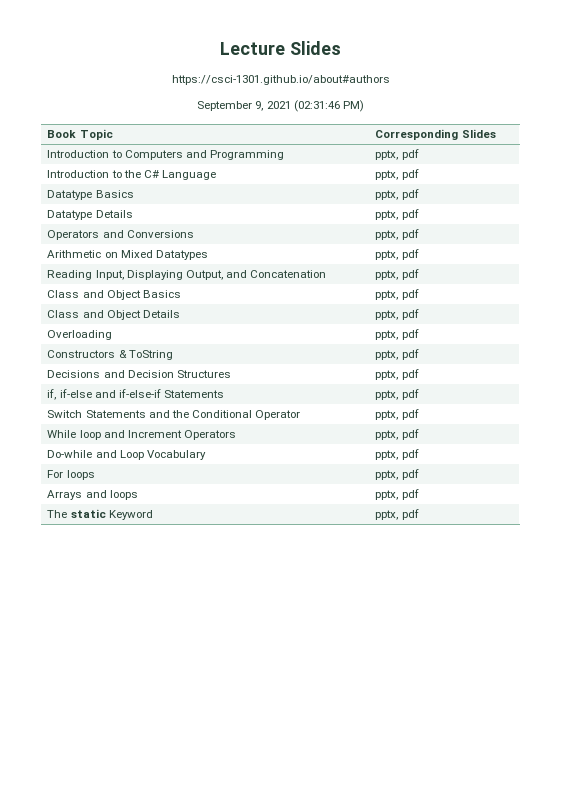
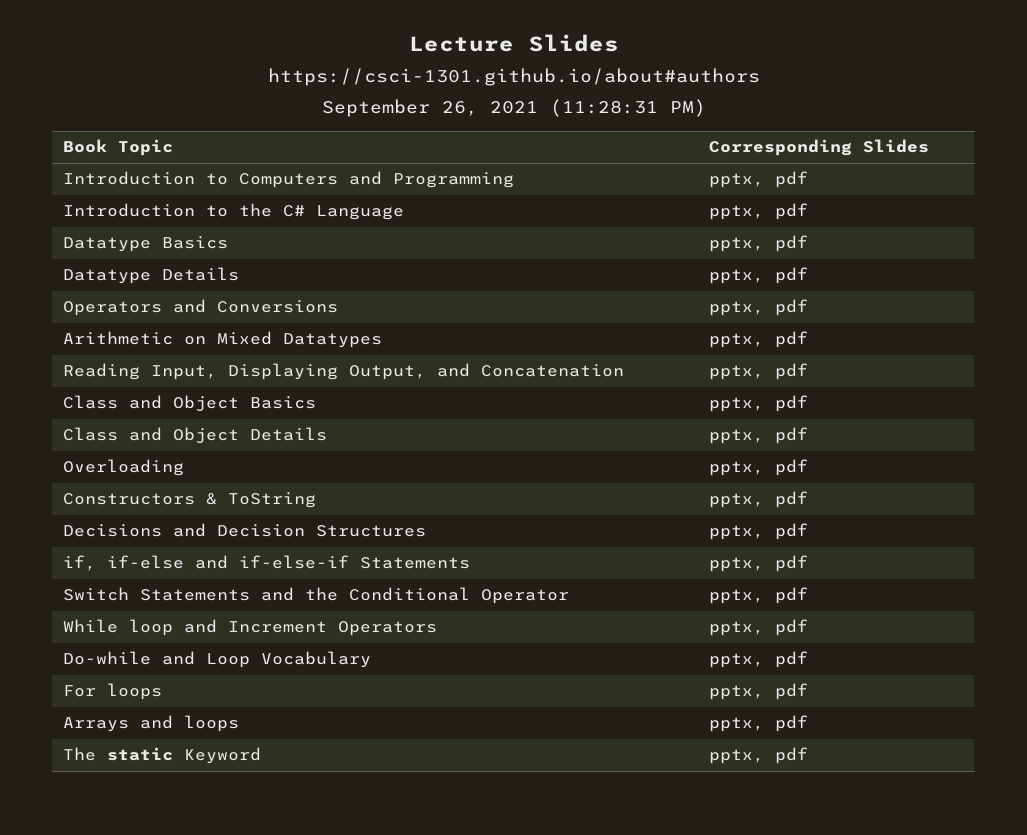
- September 9, 2021 (02:31:46 PM)
+ September 26, 2021 (11:28:31 PM)

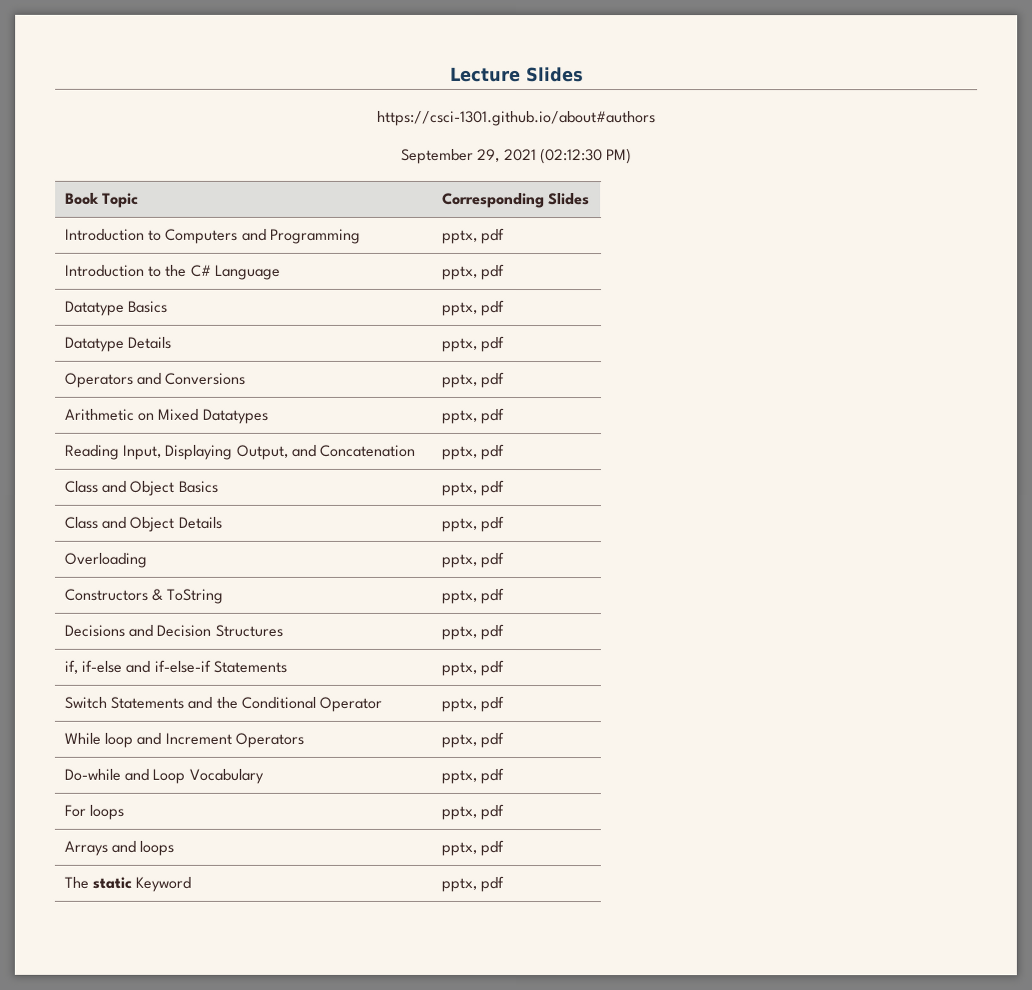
- September 26, 2021 (11:28:31 PM)
+ September 29, 2021 (02:12:30 PM)

